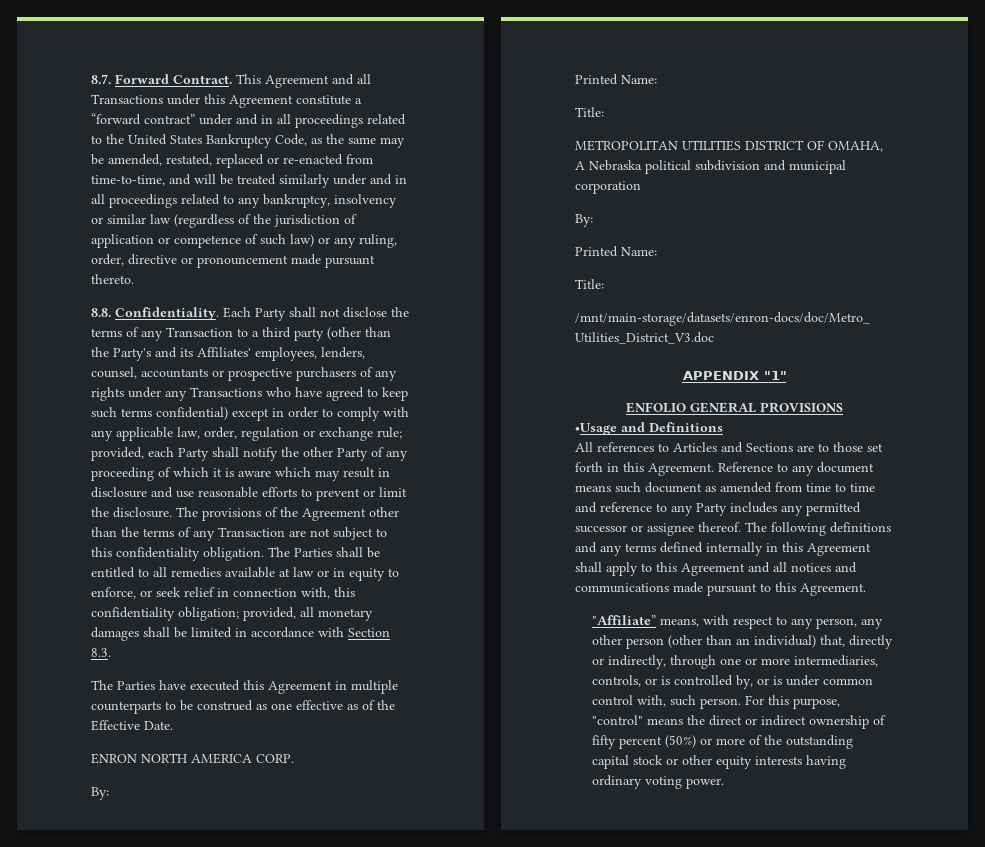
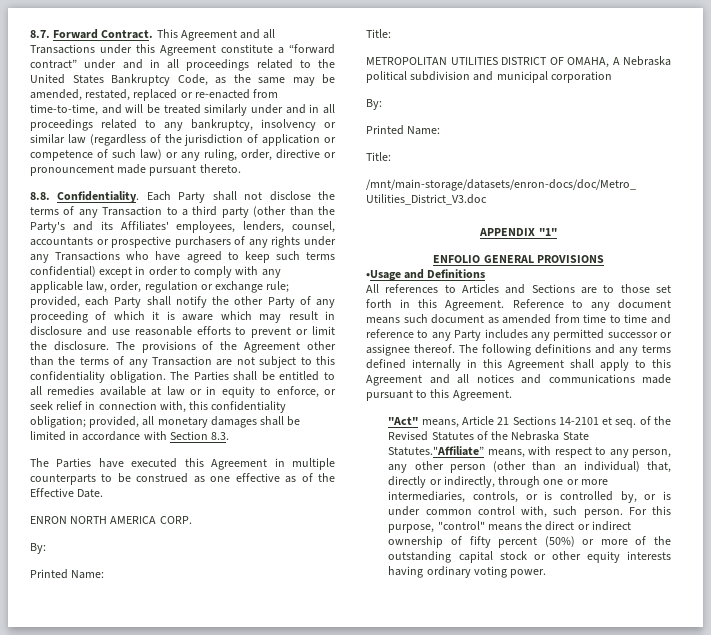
- "Affiliate” means, with respect to any person, any other person (other than an individual) that, directly or indirectly, through one or more intermediaries, controls, or is controlled by, or is under common control with, such person.
+ "Act" means, Article 21 Sections 14-2101 et seq. of the Revised Statutes of the Nebraska State Statutes."Affiliate” means, with respect to any person, any other person (other than an individual) that, directly or indirectly, through one or more intermediaries, controls, or is controlled by, or is under common control with, such person.

